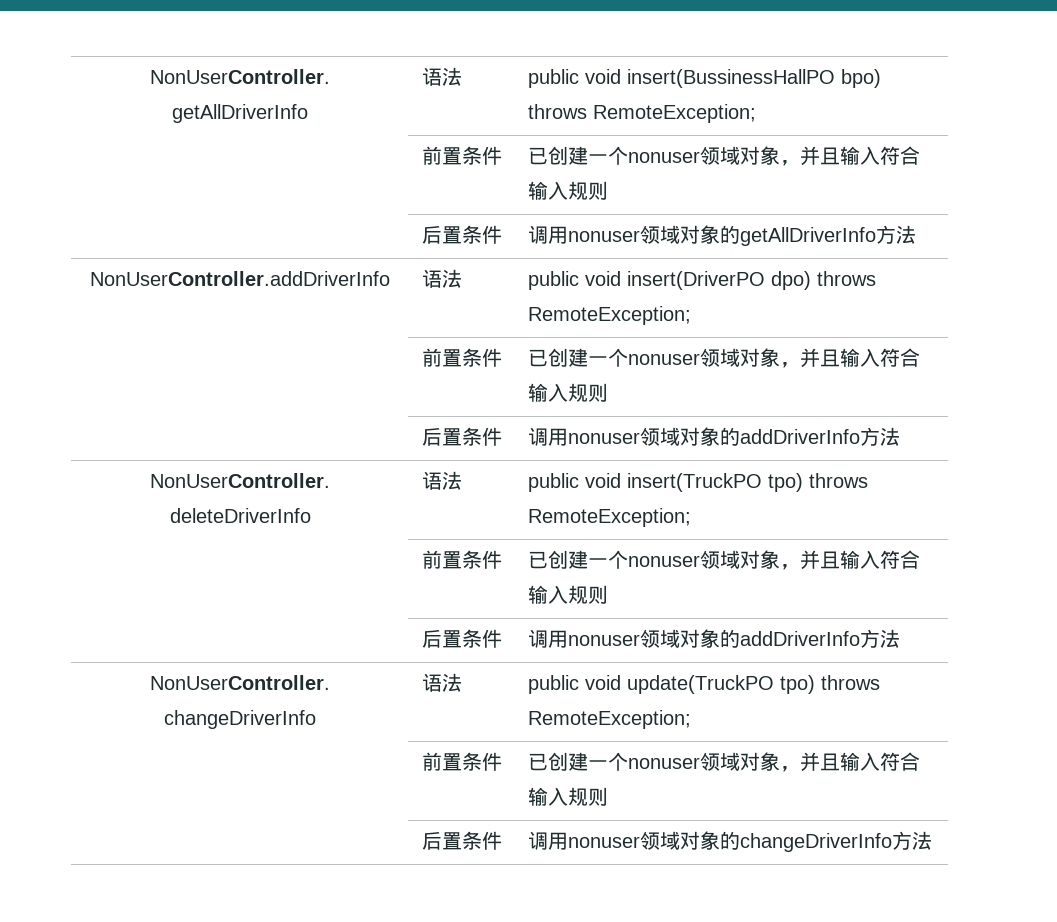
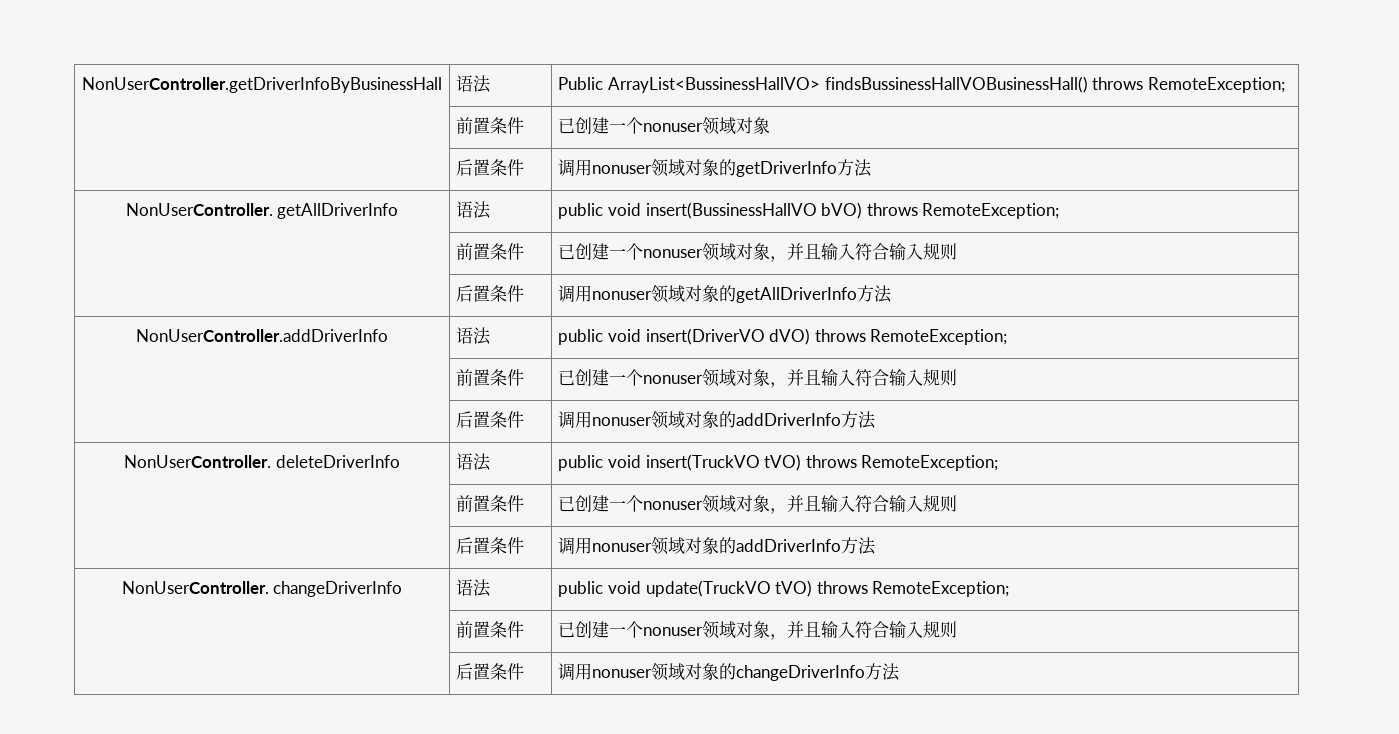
+ NonUserController.getDriverInfoByBusinessHall | 语法 | Public ArrayList<BussinessHallVO> findsBussinessHallVOBusinessHall() throws RemoteException;
+ | 前置条件 | 已创建一个nonuser领域对象
+ | 后置条件 | 调用nonuser领域对象的getDriverInfo方法
- NonUserController. getAllDriverInfo | 语法 | public void insert(BussinessHallPO bpo) throws RemoteException;
+ NonUserController. getAllDriverInfo | 语法 | public void insert(BussinessHallVO bVO) throws RemoteException;
- NonUserController.addDriverInfo | 语法 | public void insert(DriverPO dpo) throws RemoteException;
+ NonUserController.addDriverInfo | 语法 | public void insert(DriverVO dVO) throws RemoteException;
- NonUserController. deleteDriverInfo | 语法 | public void insert(TruckPO tpo) throws RemoteException;
+ NonUserController. deleteDriverInfo | 语法 | public void insert(TruckVO tVO) throws RemoteException;
- NonUserController. changeDriverInfo | 语法 | public void update(TruckPO tpo) throws RemoteException;
+ NonUserController. changeDriverInfo | 语法 | public void update(TruckVO tVO) throws RemoteException;

